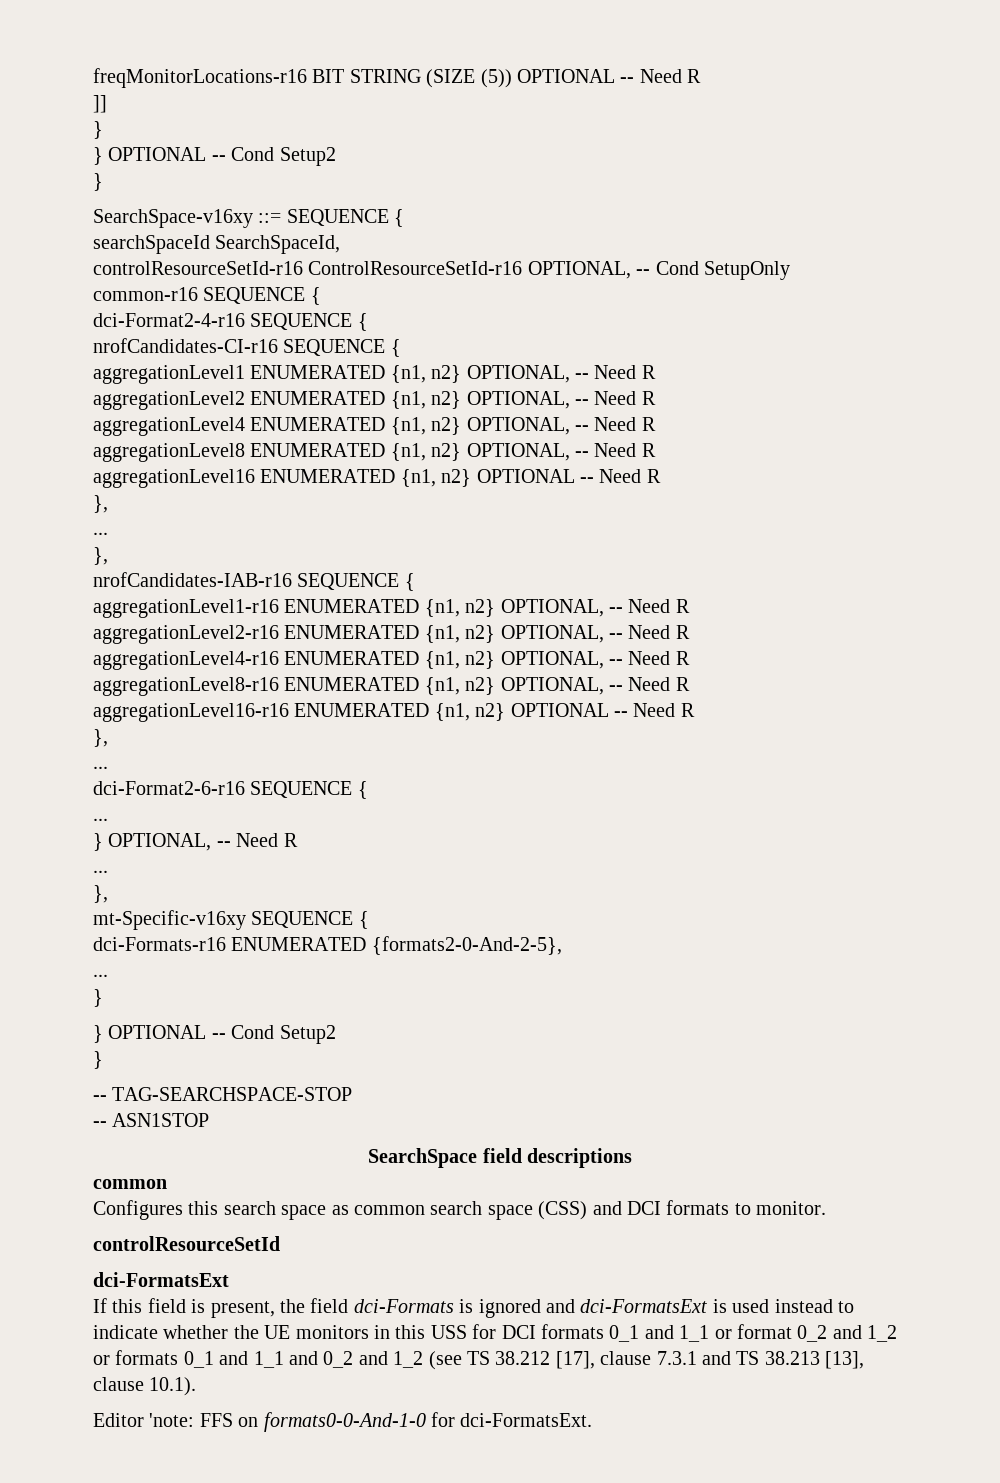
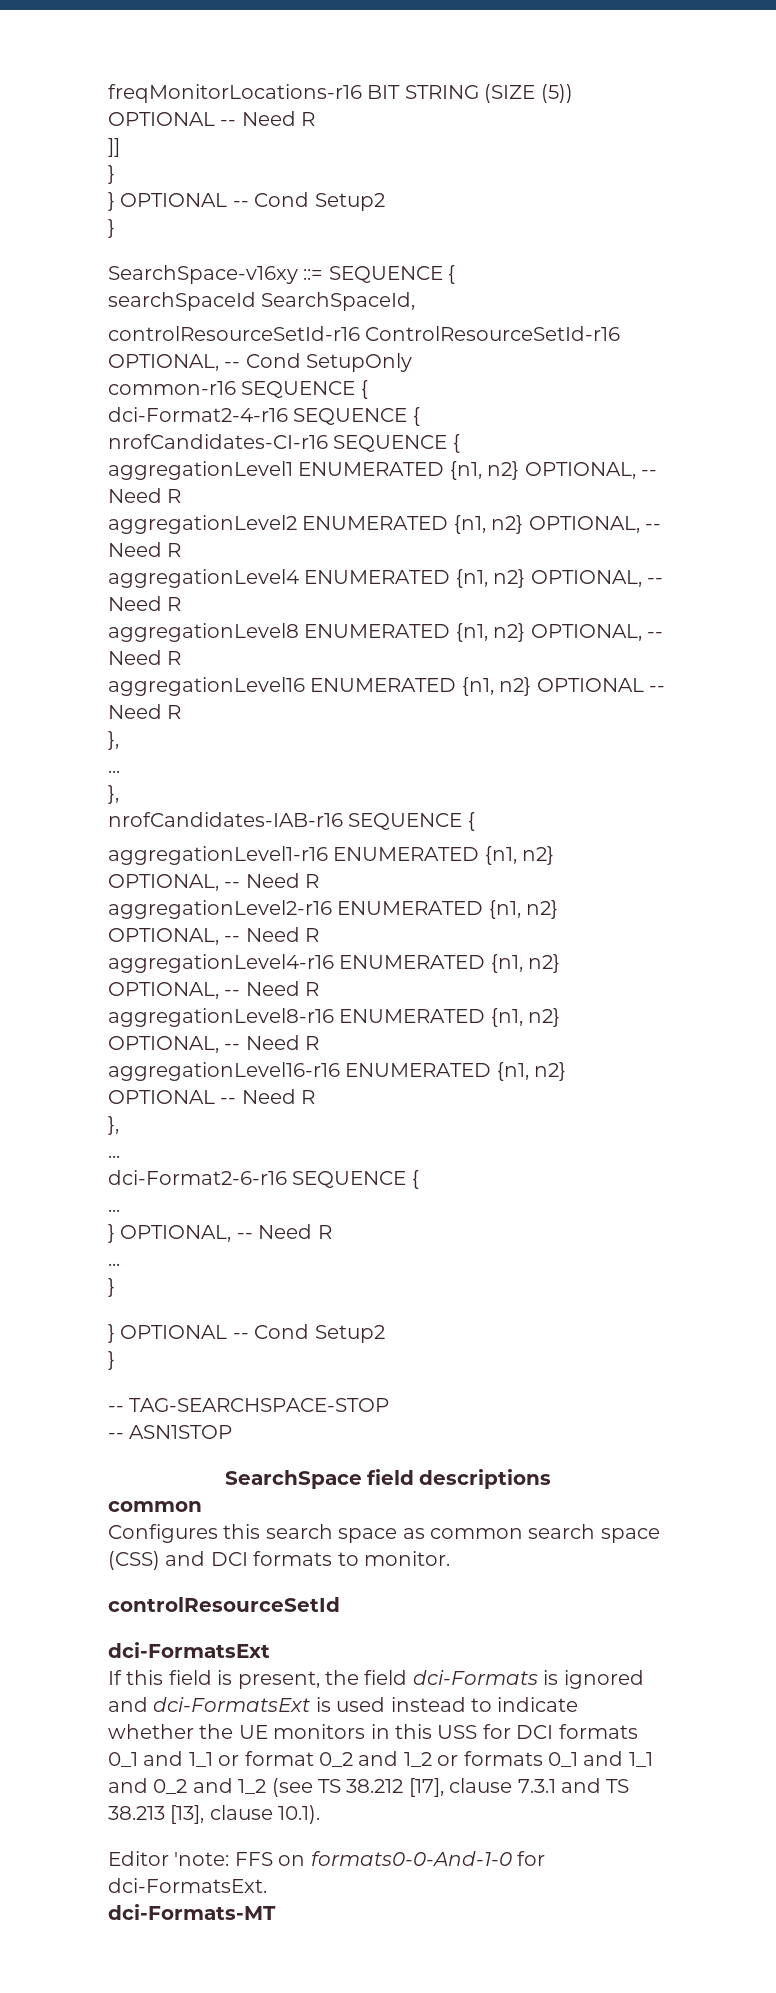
  } OPTIONAL, -- Need R
- ...
- },
- mt-Specific-v16xy SEQUENCE {
- dci-Formats-r16 ENUMERATED {formats2-0-And-2-5},
+ dci-Formats-MT

